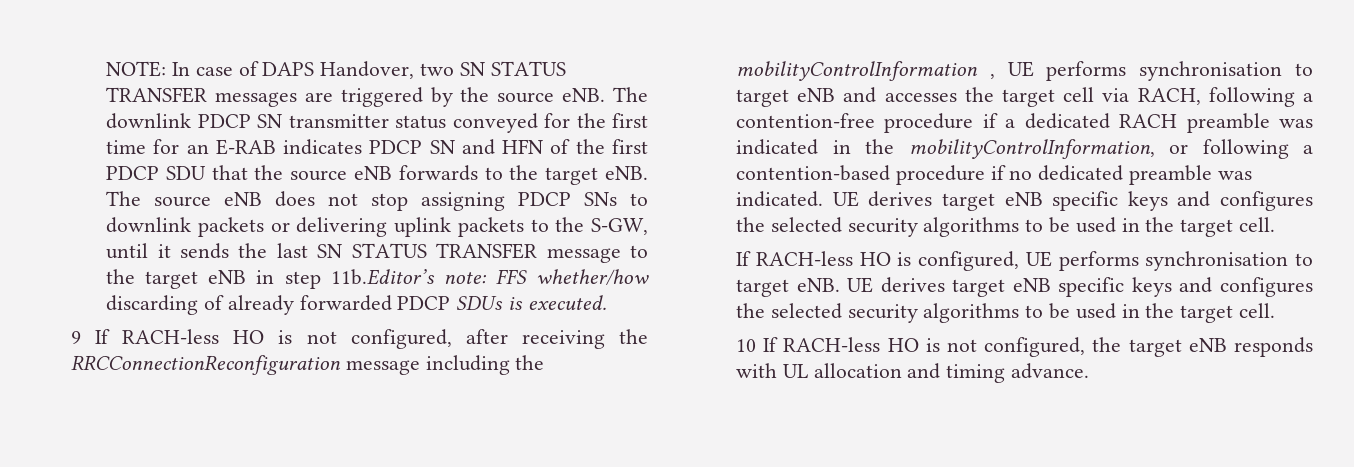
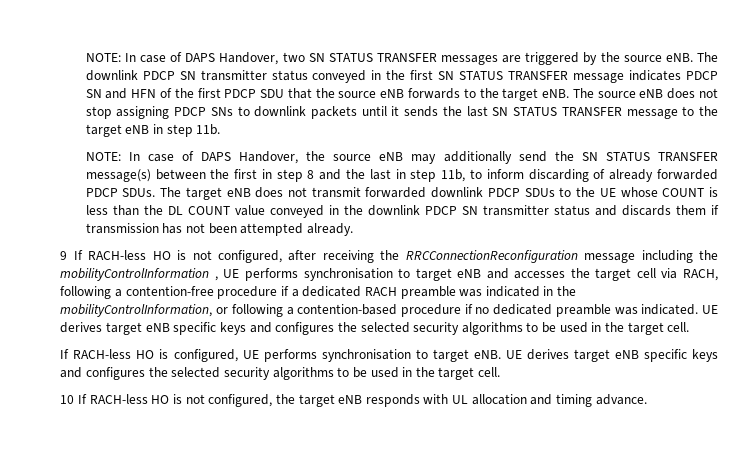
- The downlink PDCP SN transmitter status conveyed for the first time for an E-RAB indicates PDCP SN and HFN of the first PDCP SDU that the source eNB forwards to the target eNB.
+ The downlink PDCP SN transmitter status conveyed in the first SN STATUS TRANSFER message indicates PDCP SN and HFN of the first PDCP SDU that the source eNB forwards to the target eNB.
- The source eNB does not stop assigning PDCP SNs to downlink packets or delivering uplink packets to the S-GW, until it sends the last SN STATUS TRANSFER message to the target eNB in step 11b.Editor’s note: FFS whether/how discarding of already forwarded PDCP SDUs is executed.
+ The source eNB does not stop assigning PDCP SNs to downlink packets until it sends the last SN STATUS TRANSFER message to the target eNB in step 11b.
+ NOTE: In case of DAPS Handover, the source eNB may additionally send the SN STATUS TRANSFER message(s) between the first in step 8 and the last in step 11b, to inform discarding of already forwarded PDCP SDUs. The target eNB does not transmit forwarded downlink PDCP SDUs to the UE whose COUNT is less than the DL COUNT value conveyed in the downlink PDCP SN transmitter status and discards them if transmission has not been attempted already.

